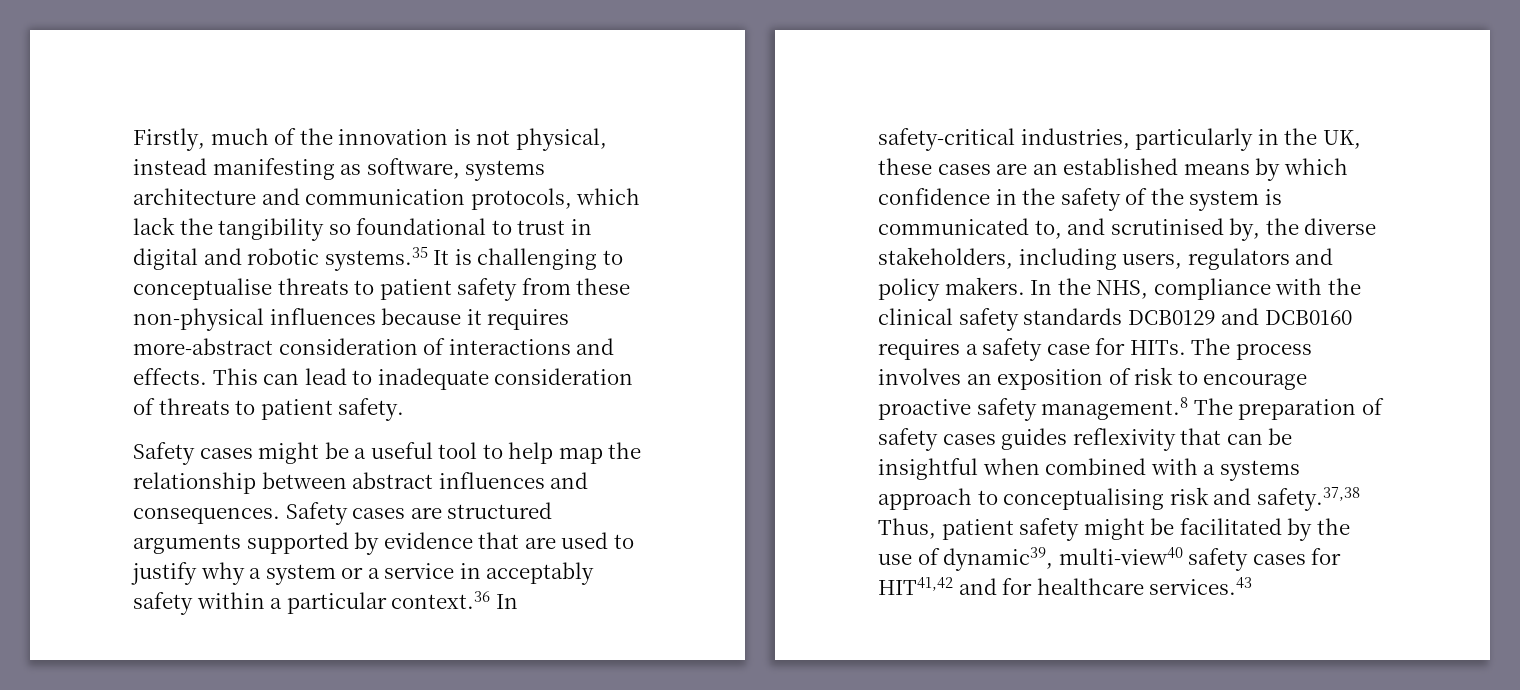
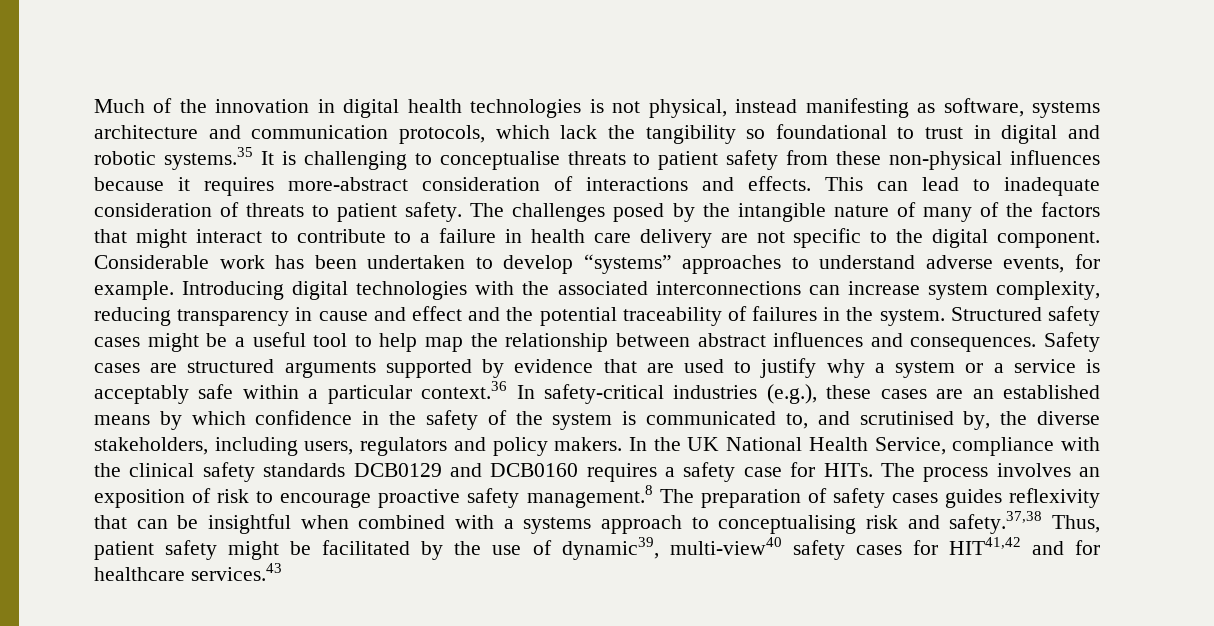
- Firstly, much of the innovation is not physical, instead manifesting as software, systems architecture and communication protocols, which lack the tangibility so foundational to trust in digital and robotic systems.35 It is challenging to conceptualise threats to patient safety from these non-physical influences because it requires more-abstract consideration of interactions and effects.
+ Much of the innovation in digital health technologies is not physical, instead manifesting as software, systems architecture and communication protocols, which lack the tangibility so foundational to trust in digital and robotic systems.35 It is challenging to conceptualise threats to patient safety from these non-physical influences because it requires more-abstract consideration of interactions and effects.
- This can lead to inadequate consideration of threats to patient safety.
- Safety cases might be a useful tool to help map the relationship between abstract influences and consequences.
+ This can lead to inadequate consideration of threats to patient safety. The challenges posed by the intangible nature of many of the factors that might interact to contribute to a failure in health care delivery are not specific to the digital component. Considerable work has been undertaken to develop “systems” approaches to understand adverse events, for example. Introducing digital technologies with the associated interconnections can increase system complexity, reducing transparency in cause and effect and the potential traceability of failures in the system. Structured safety cases might be a useful tool to help map the relationship between abstract influences and consequences.
- Safety cases are structured arguments supported by evidence that are used to justify why a system or a service in acceptably safety within a particular context.36 In safety-critical industries, particularly in the UK, these cases are an established means by which confidence in the safety of the system is communicated to, and scrutinised by, the diverse stakeholders, including users, regulators and policy makers.
+ Safety cases are structured arguments supported by evidence that are used to justify why a system or a service is acceptably safe within a particular context.36 In safety-critical industries (e.g.), these cases are an established means by which confidence in the safety of the system is communicated to, and scrutinised by, the diverse stakeholders, including users, regulators and policy makers.
- In the NHS, compliance with the clinical safety standards DCB0129 and DCB0160 requires a safety case for HITs.
+ In the UK National Health Service, compliance with the clinical safety standards DCB0129 and DCB0160 requires a safety case for HITs.

